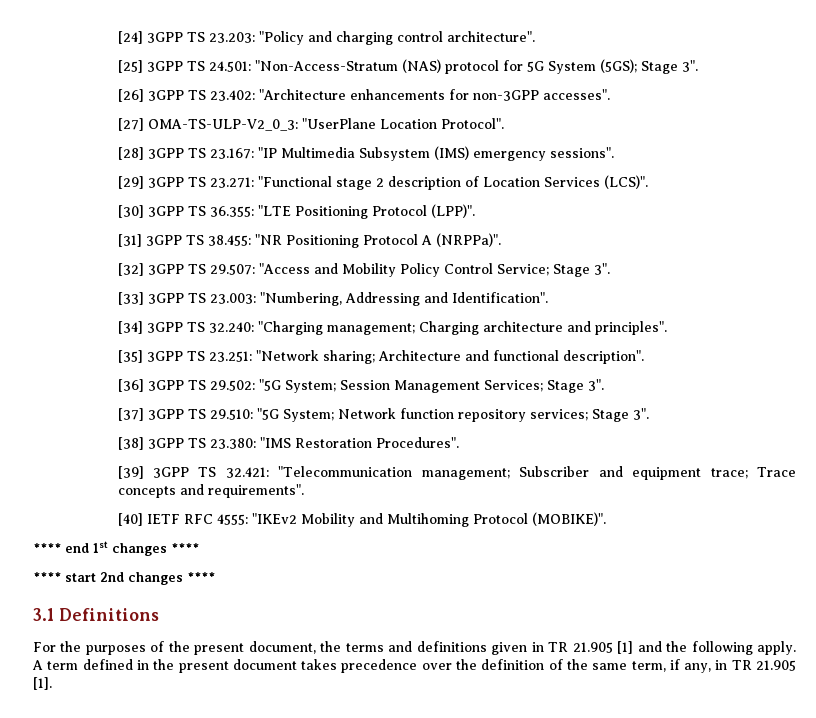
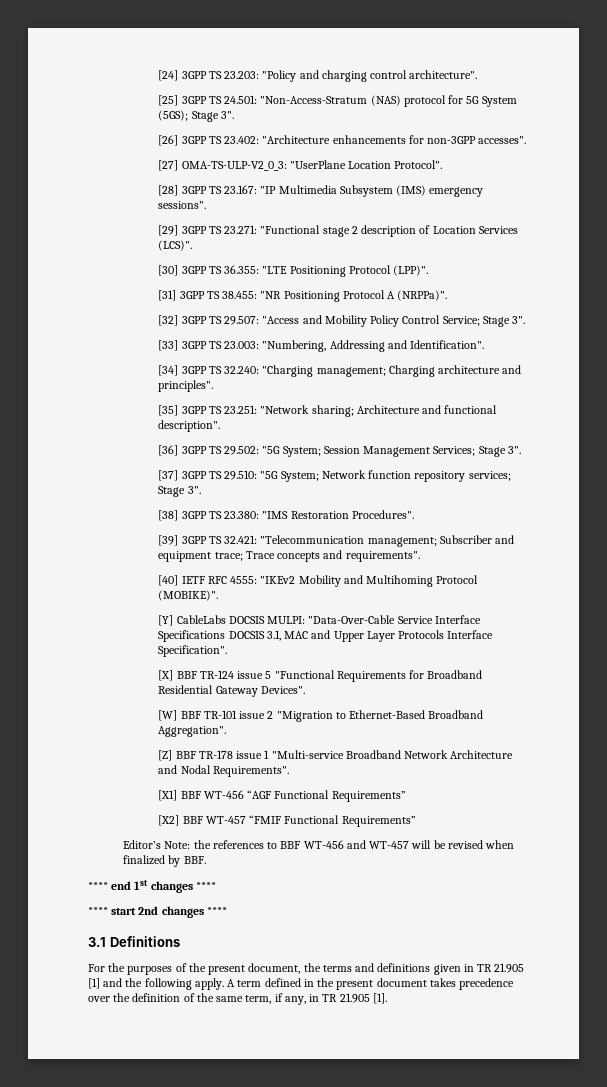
+ [Y] CableLabs DOCSIS MULPI: "Data-Over-Cable Service Interface Specifications DOCSIS 3.1, MAC and Upper Layer Protocols Interface Specification".
+ [X] BBF TR-124 issue 5 "Functional Requirements for Broadband Residential Gateway Devices".
+ [W] BBF TR-101 issue 2 "Migration to Ethernet-Based Broadband Aggregation".
+ [Z] BBF TR-178 issue 1 "Multi-service Broadband Network Architecture and Nodal Requirements".
+ [X1] BBF WT-456 “AGF Functional Requirements”
+ [X2] BBF WT-457 “FMIF Functional Requirements”
+ Editor’s Note: the references to BBF WT-456 and WT-457 will be revised when finalized by BBF.

